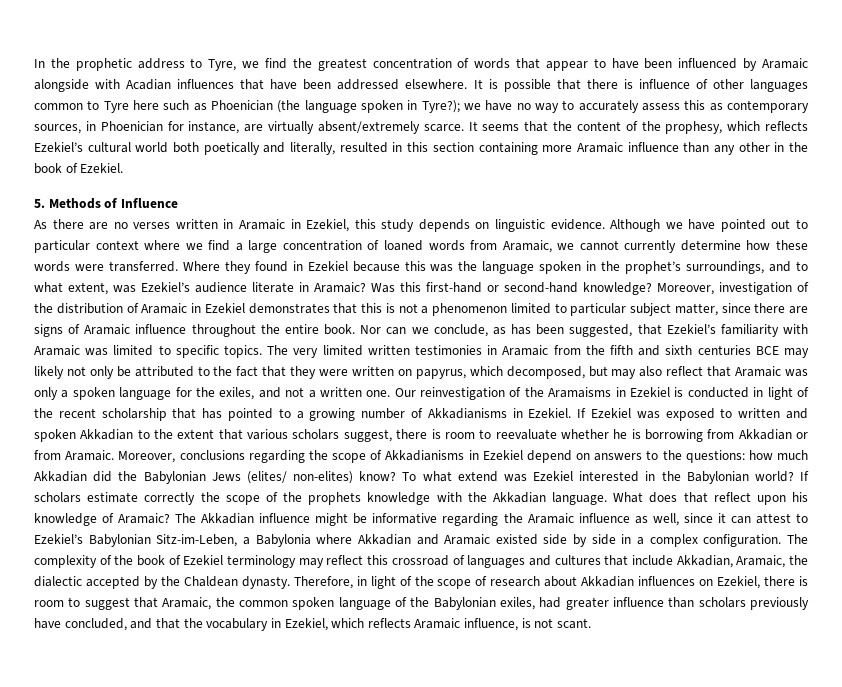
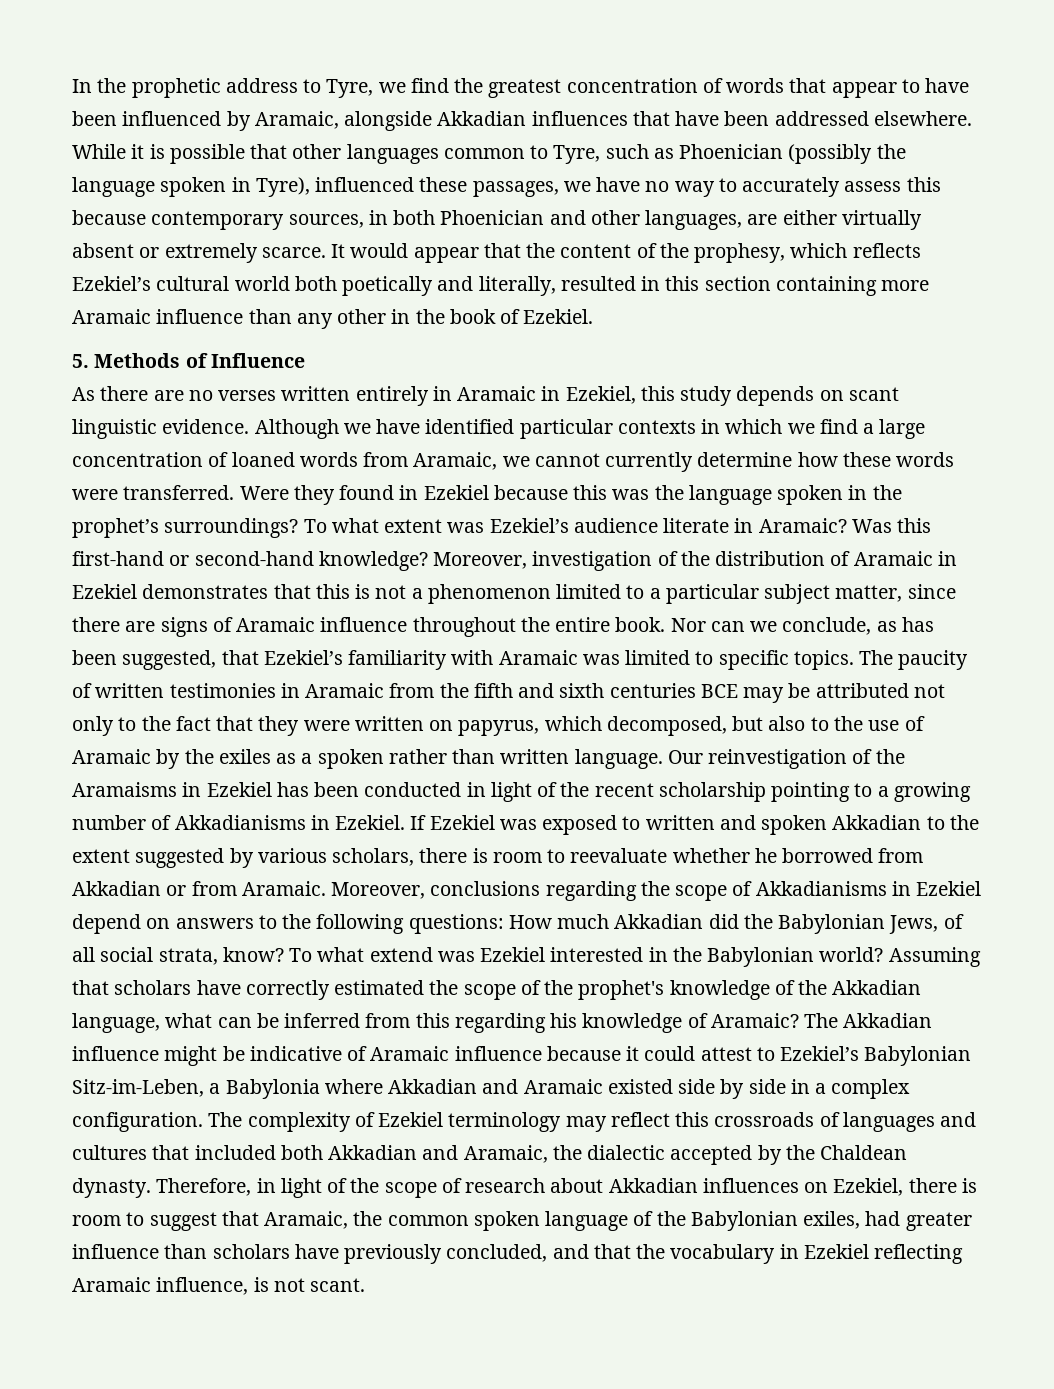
- In the prophetic address to Tyre, we find the greatest concentration of words that appear to have been influenced by Aramaic alongside with Acadian influences that have been addressed elsewhere.
+ In the prophetic address to Tyre, we find the greatest concentration of words that appear to have been influenced by Aramaic, alongside Akkadian influences that have been addressed elsewhere.
- It is possible that there is influence of other languages common to Tyre here such as Phoenician (the language spoken in Tyre?); we have no way to accurately assess this as contemporary sources, in Phoenician for instance, are virtually absent/extremely scarce. It seems that the content of the prophesy, which reflects Ezekiel’s cultural world both poetically and literally, resulted in this section containing more Aramaic influence than any other in the book of Ezekiel.
+ While it is possible that other languages common to Tyre, such as Phoenician (possibly the language spoken in Tyre), influenced these passages, we have no way to accurately assess this because contemporary sources, in both Phoenician and other languages, are either virtually absent or extremely scarce. It would appear that the content of the prophesy, which reflects Ezekiel’s cultural world both poetically and literally, resulted in this section containing more Aramaic influence than any other in the book of Ezekiel.
- As there are no verses written in Aramaic in Ezekiel, this study depends on linguistic evidence.
+ As there are no verses written entirely in Aramaic in Ezekiel, this study depends on scant linguistic evidence.
- Although we have pointed out to particular context where we find a large concentration of loaned words from Aramaic, we cannot currently determine how these words were transferred.
+ Although we have identified particular contexts in which we find a large concentration of loaned words from Aramaic, we cannot currently determine how these words were transferred.
- Where they found in Ezekiel because this was the language spoken in the prophet’s surroundings, and to what extent, was Ezekiel’s audience literate in Aramaic?
+ Were they found in Ezekiel because this was the language spoken in the prophet’s surroundings? To what extent was Ezekiel’s audience literate in Aramaic?
- Moreover, investigation of the distribution of Aramaic in Ezekiel demonstrates that this is not a phenomenon limited to particular subject matter, since there are signs of Aramaic influence throughout the entire book.
+ Moreover, investigation of the distribution of Aramaic in Ezekiel demonstrates that this is not a phenomenon limited to a particular subject matter, since there are signs of Aramaic influence throughout the entire book.
- The very limited written testimonies in Aramaic from the fifth and sixth centuries BCE may likely not only be attributed to the fact that they were written on papyrus, which decomposed, but may also reflect that Aramaic was only a spoken language for the exiles, and not a written one.
+ The paucity of written testimonies in Aramaic from the fifth and sixth centuries BCE may be attributed not only to the fact that they were written on papyrus, which decomposed, but also to the use of Aramaic by the exiles as a spoken rather than written language.
- Our reinvestigation of the Aramaisms in Ezekiel is conducted in light of the recent scholarship that has pointed to a growing number of Akkadianisms in Ezekiel.
+ Our reinvestigation of the Aramaisms in Ezekiel has been conducted in light of the recent scholarship pointing to a growing number of Akkadianisms in Ezekiel.
- If Ezekiel was exposed to written and spoken Akkadian to the extent that various scholars suggest, there is room to reevaluate whether he is borrowing from Akkadian or from Aramaic.
+ If Ezekiel was exposed to written and spoken Akkadian to the extent suggested by various scholars, there is room to reevaluate whether he borrowed from Akkadian or from Aramaic.
- Moreover, conclusions regarding the scope of Akkadianisms in Ezekiel depend on answers to the questions: how much Akkadian did the Babylonian Jews (elites/ non-elites) know?
+ Moreover, conclusions regarding the scope of Akkadianisms in Ezekiel depend on answers to the following questions: How much Akkadian did the Babylonian Jews, of all social strata, know?
- If scholars estimate correctly the scope of the prophets knowledge with the Akkadian language. What does that reflect upon his knowledge of Aramaic?
+ Assuming that scholars have correctly estimated the scope of the prophet's knowledge of the Akkadian language, what can be inferred from this regarding his knowledge of Aramaic?
- The Akkadian influence might be informative regarding the Aramaic influence as well, since it can attest to Ezekiel’s Babylonian Sitz-im-Leben, a Babylonia where Akkadian and Aramaic existed side by side in a complex configuration.
+ The Akkadian influence might be indicative of Aramaic influence because it could attest to Ezekiel’s Babylonian Sitz-im-Leben, a Babylonia where Akkadian and Aramaic existed side by side in a complex configuration.
- The complexity of the book of Ezekiel terminology may reflect this crossroad of languages and cultures that include Akkadian, Aramaic, the dialectic accepted by the Chaldean dynasty.
+ The complexity of Ezekiel terminology may reflect this crossroads of languages and cultures that included both Akkadian and Aramaic, the dialectic accepted by the Chaldean dynasty.
- Therefore, in light of the scope of research about Akkadian influences on Ezekiel, there is room to suggest that Aramaic, the common spoken language of the Babylonian exiles, had greater influence than scholars previously have concluded, and that the vocabulary in Ezekiel, which reflects Aramaic influence, is not scant.
+ Therefore, in light of the scope of research about Akkadian influences on Ezekiel, there is room to suggest that Aramaic, the common spoken language of the Babylonian exiles, had greater influence than scholars have previously concluded, and that the vocabulary in Ezekiel reflecting Aramaic influence, is not scant.

